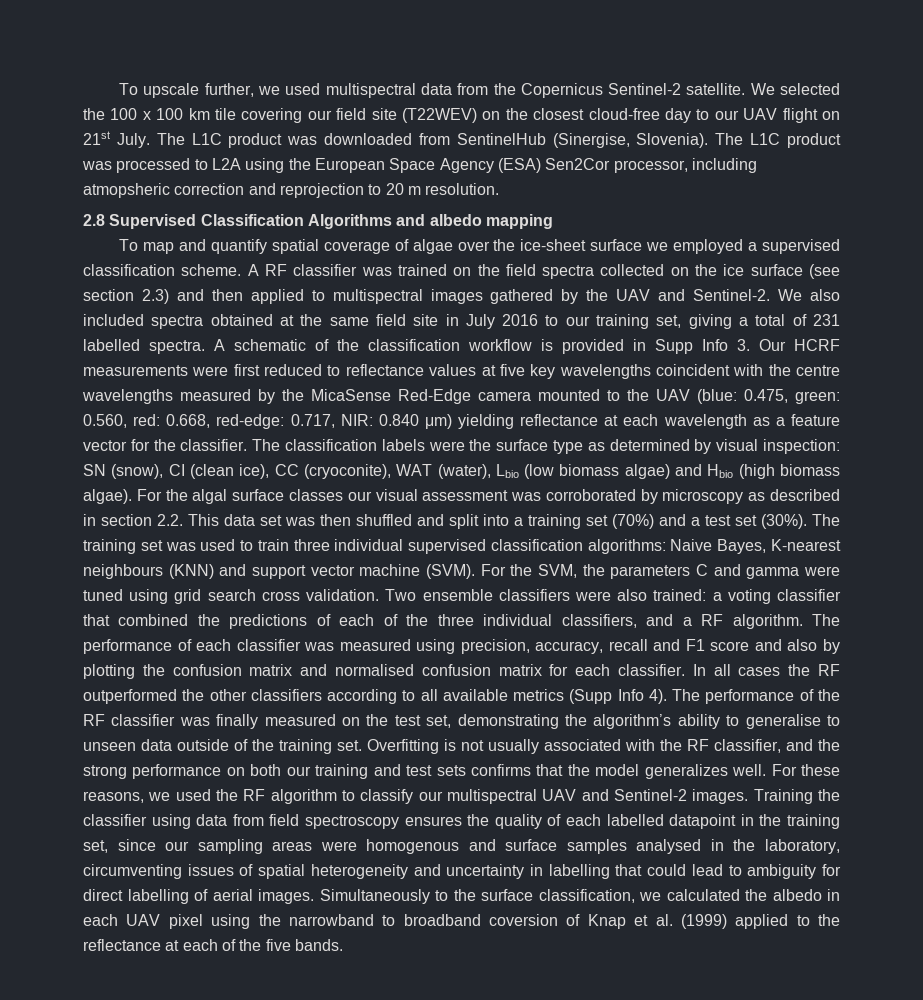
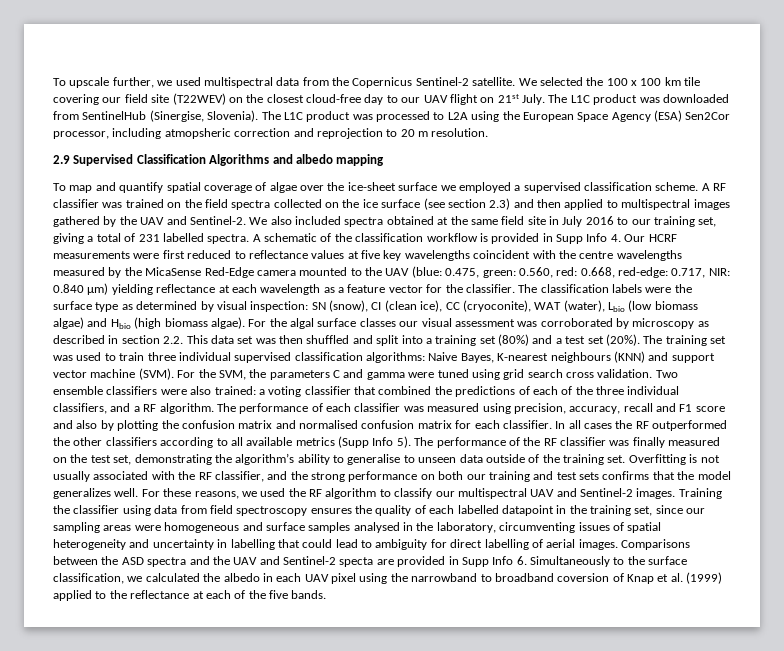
- 2.8 Supervised Classification Algorithms and albedo mapping
+ 2.9 Supervised Classification Algorithms and albedo mapping
- A schematic of the classification workflow is provided in Supp Info 3. Our HCRF measurements were first reduced to reflectance values at five key wavelengths coincident with the centre wavelengths measured by the MicaSense Red-Edge camera mounted to the UAV (blue:
+ A schematic of the classification workflow is provided in Supp Info 4. Our HCRF measurements were first reduced to reflectance values at five key wavelengths coincident with the centre wavelengths measured by the MicaSense Red-Edge camera mounted to the UAV (blue:
- For the algal surface classes our visual assessment was corroborated by microscopy as described in section 2.2. This data set was then shuffled and split into a training set (70%) and a test set (30%).
+ For the algal surface classes our visual assessment was corroborated by microscopy as described in section 2.2. This data set was then shuffled and split into a training set (80%) and a test set (20%).
- In all cases the RF outperformed the other classifiers according to all available metrics (Supp Info 4).
+ In all cases the RF outperformed the other classifiers according to all available metrics (Supp Info 5).
- Training the classifier using data from field spectroscopy ensures the quality of each labelled datapoint in the training set, since our sampling areas were homogenous and surface samples analysed in the laboratory, circumventing issues of spatial heterogeneity and uncertainty in labelling that could lead to ambiguity for direct labelling of aerial images.
+ Training the classifier using data from field spectroscopy ensures the quality of each labelled datapoint in the training set, since our sampling areas were homogeneous and surface samples analysed in the laboratory, circumventing issues of spatial heterogeneity and uncertainty in labelling that could lead to ambiguity for direct labelling of aerial images.
- Simultaneously to the surface classification, we calculated the albedo in each UAV pixel using the narrowband to broadband coversion of Knap et al. (1999) applied to the reflectance at each of the five bands.
+ Comparisons between the ASD spectra and the UAV and Sentinel-2 specta are provided in Supp Info 6. Simultaneously to the surface classification, we calculated the albedo in each UAV pixel using the narrowband to broadband coversion of Knap et al. (1999) applied to the reflectance at each of the five bands.

